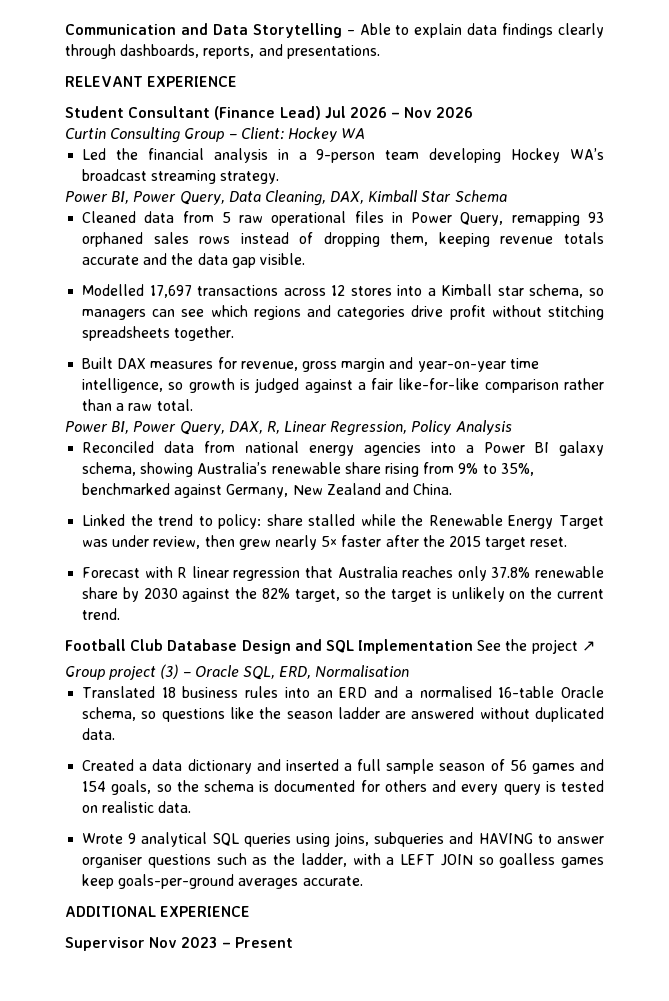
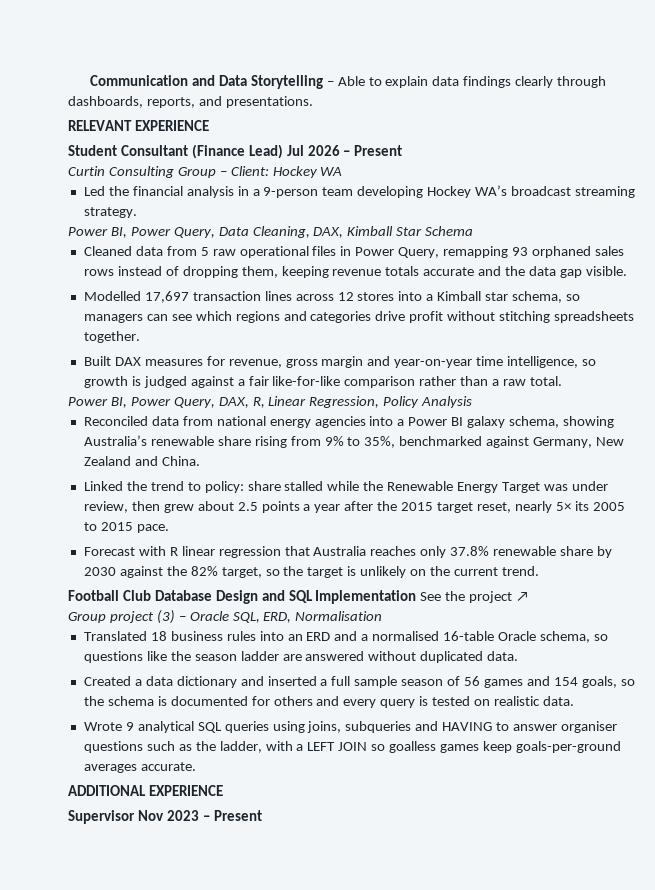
- Student Consultant (Finance Lead) Jul 2026 – Nov 2026
+ Student Consultant (Finance Lead) Jul 2026 – Present
- Modelled 17,697 transactions across 12 stores into a Kimball star schema, so managers can see which regions and categories drive profit without stitching spreadsheets together.
+ Modelled 17,697 transaction lines across 12 stores into a Kimball star schema, so managers can see which regions and categories drive profit without stitching spreadsheets together.
- Linked the trend to policy: share stalled while the Renewable Energy Target was under review, then grew nearly 5× faster after the 2015 target reset.
+ Linked the trend to policy: share stalled while the Renewable Energy Target was under review, then grew about 2.5 points a year after the 2015 target reset, nearly 5× its 2005 to 2015 pace.

